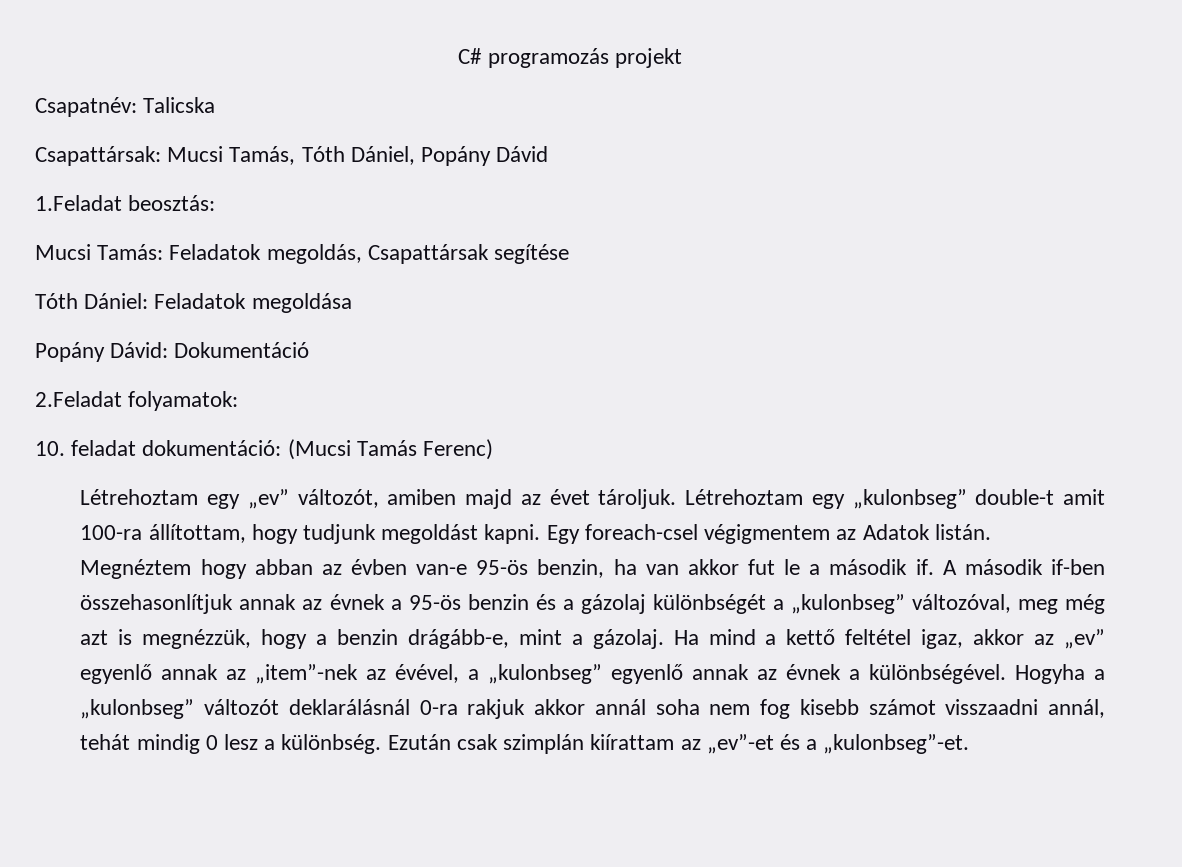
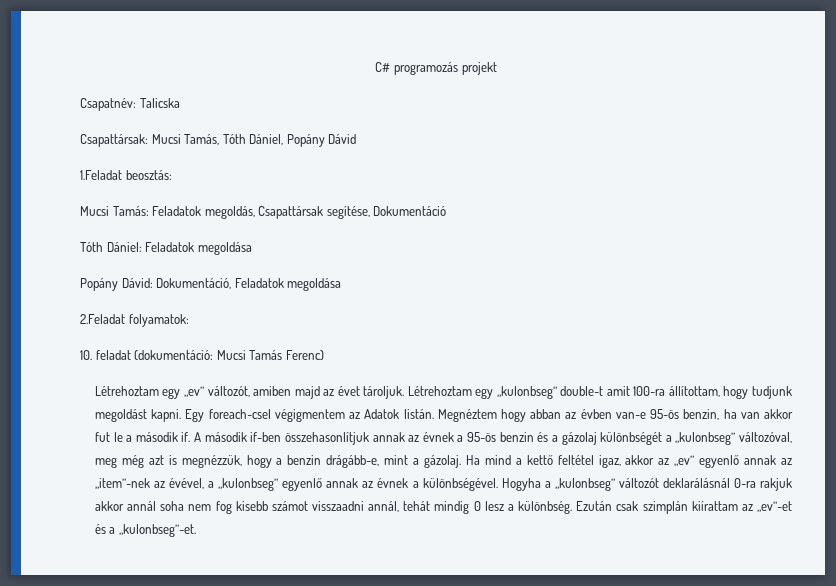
- Mucsi Tamás: Feladatok megoldás, Csapattársak segítése
+ Mucsi Tamás: Feladatok megoldás, Csapattársak segítése, Dokumentáció
- Popány Dávid: Dokumentáció
+ Popány Dávid: Dokumentáció, Feladatok megoldása
- 10. feladat dokumentáció: (Mucsi Tamás Ferenc)
+ 10. feladat (dokumentáció: Mucsi Tamás Ferenc)

